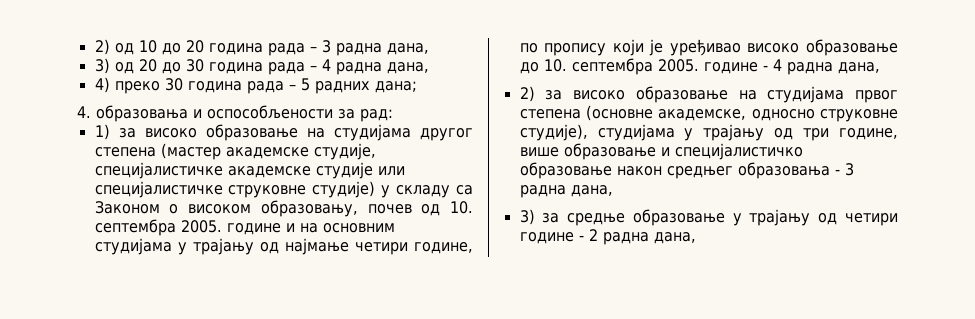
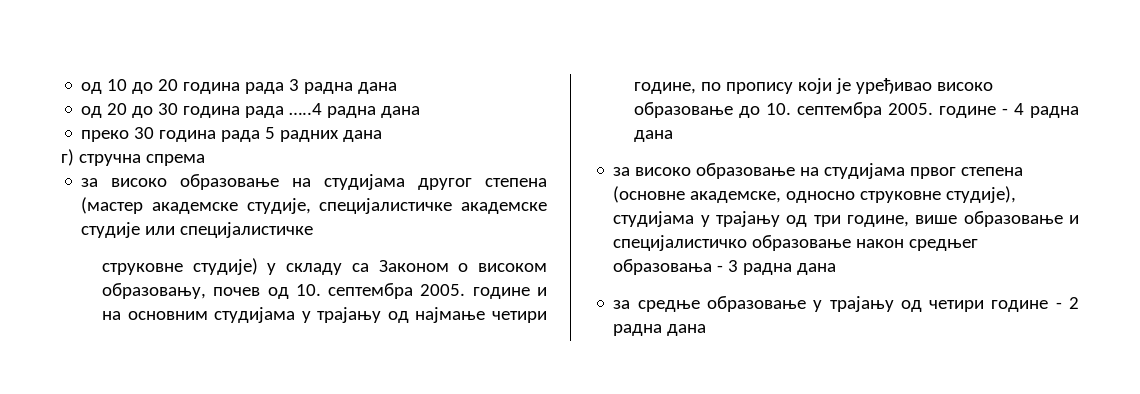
- 2) од 10 до 20 година рада – 3 радна дана,
- 3) од 20 до 30 година рада – 4 радна дана,
- 4) преко 30 година рада – 5 радних дана;
- 4. образовања и оспособљености за рад:
- 1) за високо образовање на студијама другог степена (мастер академске студије, специјалистичке академске студије или специјалистичке струковне студије) у складу са Законом о високом образовању, почев од 10. септембра 2005. године и на основним студијама у трајању од најмање четири године, по пропису који је уређивао високо образовање до 10. септембра 2005. године - 4 радна дана,
- 2) за високо образовање на студијама првог степена (основне академске, односно струковне студије), студијама у трајању од три године, више образовање и специјалистичко образовање након средњег образовања - 3 радна дана,
- 3) за средње образовање у трајању од четири године - 2 радна дана,
+ од 10 до 20 година рада 3 радна дана
+ од 20 до 30 година рада …..4 радна дана
+ преко 30 година рада 5 радних дана
+ г) стручна спрема
+ за високо образовање на студијама другог степена (мастер академске студије, специјалистичке академске студије или специјалистичке
+ струковне студије) у складу са Законом о високом образовању, почев од 10. септембра 2005. године и на основним студијама у трајању од најмање четири године, по пропису који је уређивао високо образовање до 10. септембра 2005. године - 4 радна дана
+ за високо образовање на студијама првог степена (основне академске, односно струковне студије), студијама у трајању од три године, више образовање и специјалистичко образовање након средњег образовања - 3 радна дана
+ за средње образовање у трајању од четири године - 2 радна дана

